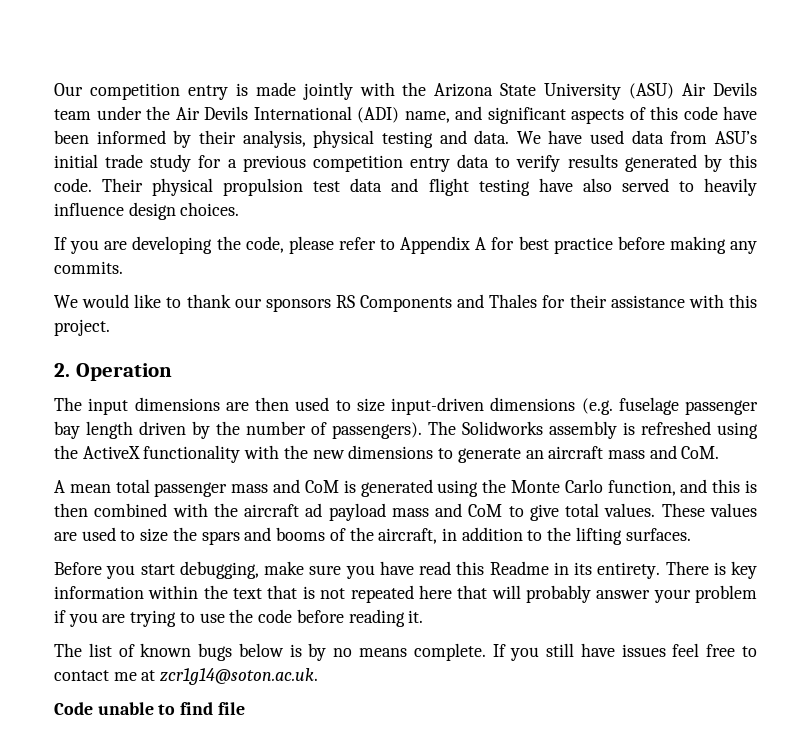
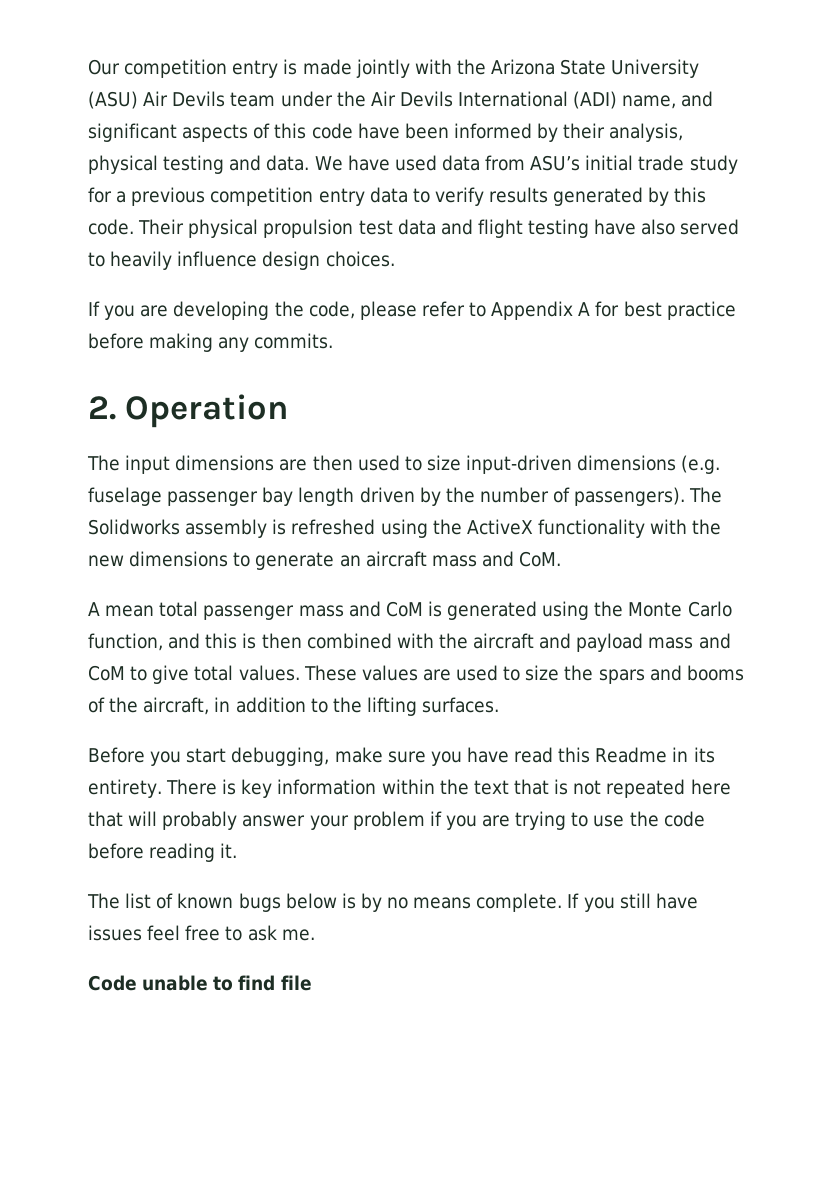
- We would like to thank our sponsors RS Components and Thales for their assistance with this project.
- A mean total passenger mass and CoM is generated using the Monte Carlo function, and this is then combined with the aircraft ad payload mass and CoM to give total values.
+ A mean total passenger mass and CoM is generated using the Monte Carlo function, and this is then combined with the aircraft and payload mass and CoM to give total values.
- If you still have issues feel free to contact me at zcr1g14@soton.ac.uk.
+ If you still have issues feel free to ask me.

